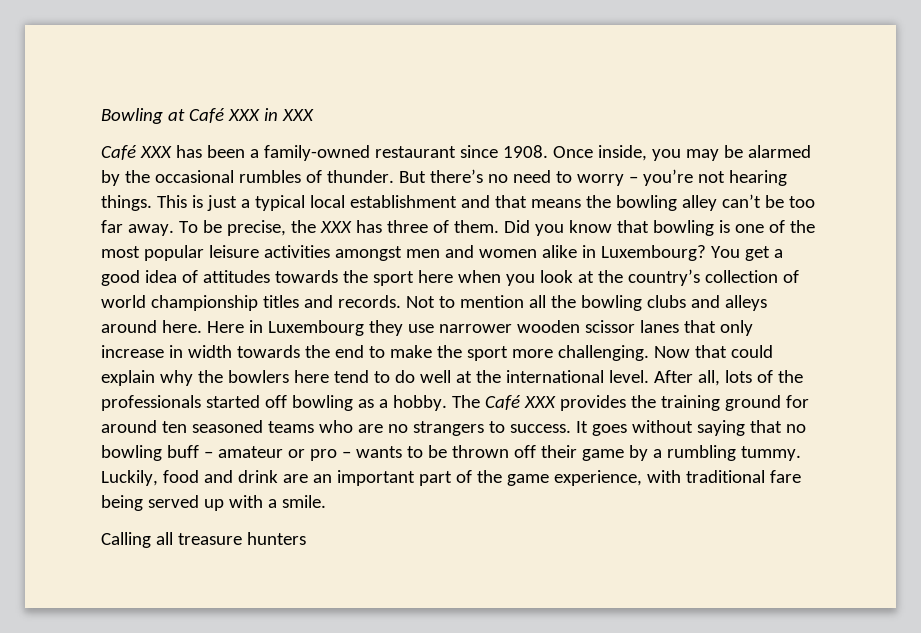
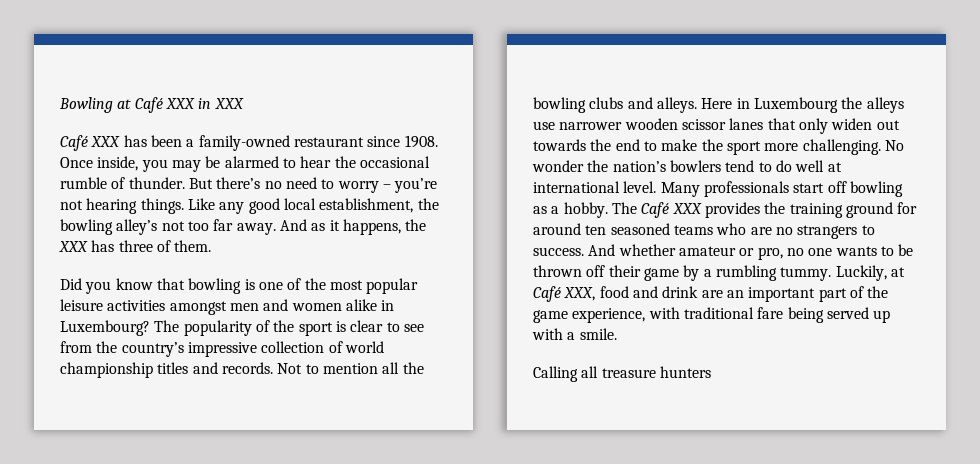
- Once inside, you may be alarmed by the occasional rumbles of thunder.
+ Once inside, you may be alarmed to hear the occasional rumble of thunder.
- This is just a typical local establishment and that means the bowling alley can’t be too far away. To be precise, the XXX has three of them. Did you know that bowling is one of the most popular leisure activities amongst men and women alike in Luxembourg?
+ Like any good local establishment, the bowling alley’s not too far away. And as it happens, the XXX has three of them.
+ Did you know that bowling is one of the most popular leisure activities amongst men and women alike in Luxembourg?
- You get a good idea of attitudes towards the sport here when you look at the country’s collection of world championship titles and records.
+ The popularity of the sport is clear to see from the country’s impressive collection of world championship titles and records.
- Not to mention all the bowling clubs and alleys around here.
+ Not to mention all the bowling clubs and alleys.
- Here in Luxembourg they use narrower wooden scissor lanes that only increase in width towards the end to make the sport more challenging.
+ Here in Luxembourg the alleys use narrower wooden scissor lanes that only widen out towards the end to make the sport more challenging.
- Now that could explain why the bowlers here tend to do well at the international level.
+ No wonder the nation’s bowlers tend to do well at international level.
- After all, lots of the professionals started off bowling as a hobby.
+ Many professionals start off bowling as a hobby.
- It goes without saying that no bowling buff – amateur or pro – wants to be thrown off their game by a rumbling tummy.
+ And whether amateur or pro, no one wants to be thrown off their game by a rumbling tummy.
- Luckily, food and drink are an important part of the game experience, with traditional fare being served up with a smile.
+ Luckily, at Café XXX, food and drink are an important part of the game experience, with traditional fare being served up with a smile.

